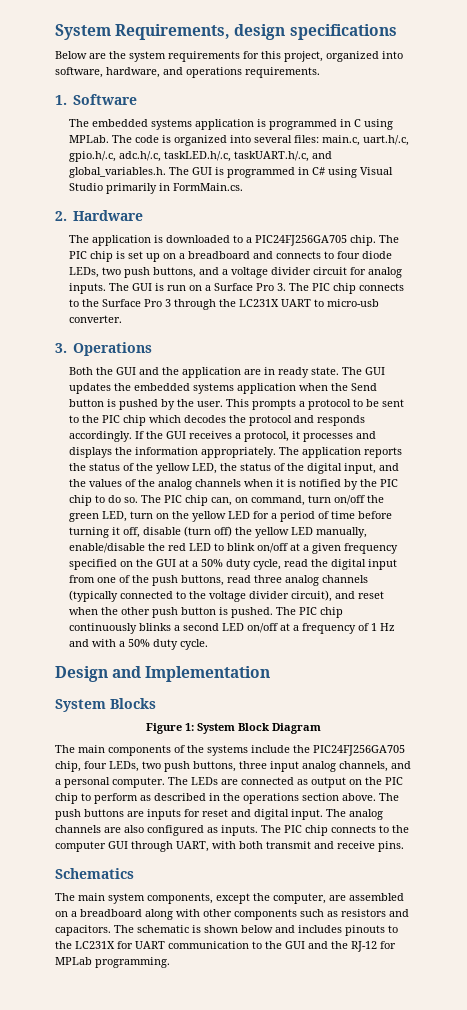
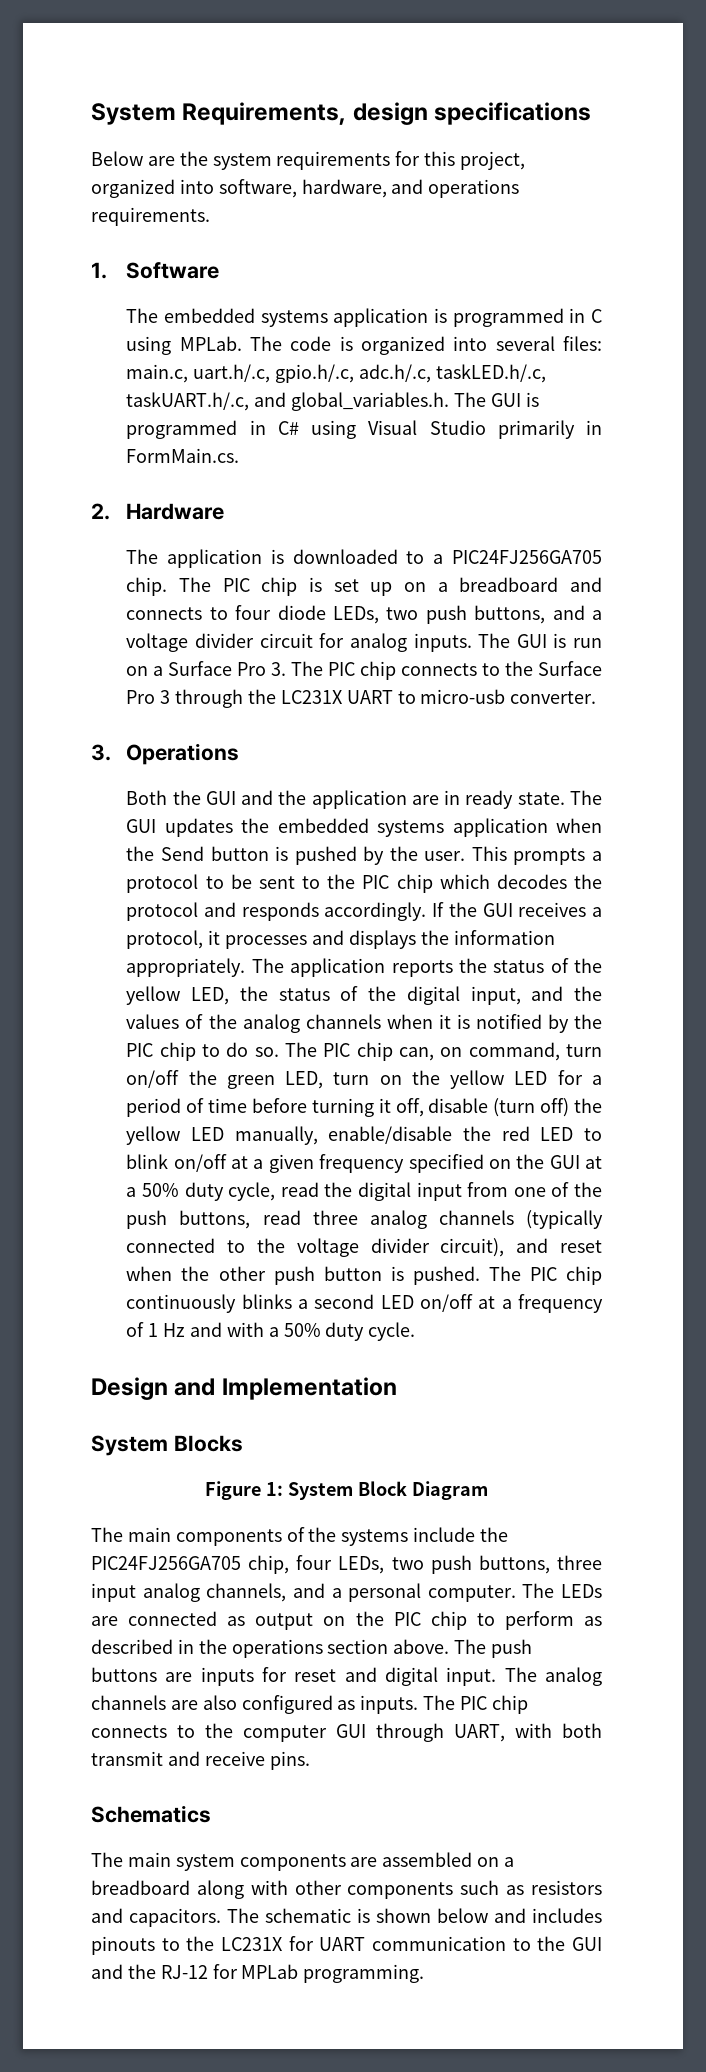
- The main system components, except the computer, are assembled on a breadboard along with other components such as resistors and capacitors.
+ The main system components are assembled on a breadboard along with other components such as resistors and capacitors.

